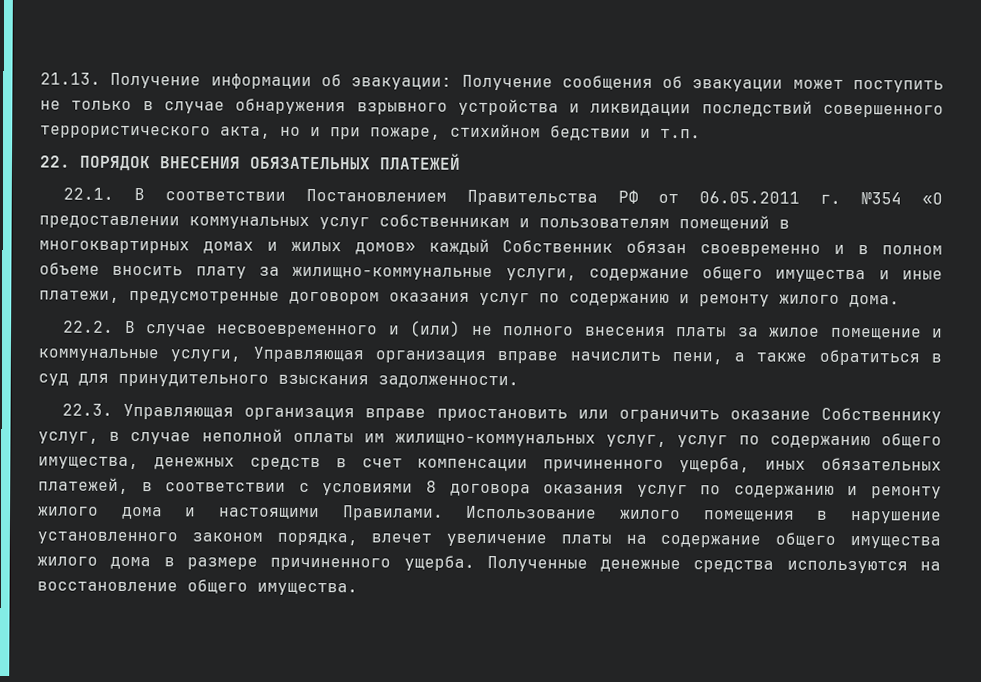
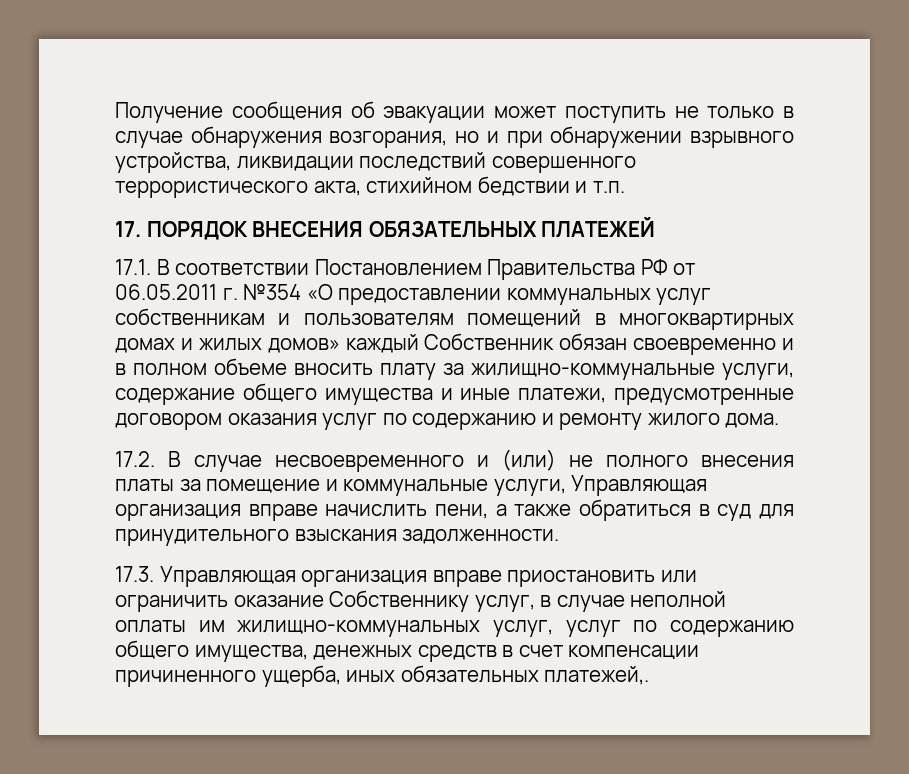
- 21.13. Получение информации об эвакуации: Получение сообщения об эвакуации может поступить не только в случае обнаружения взрывного устройства и ликвидации последствий совершенного террористического акта, но и при пожаре, стихийном бедствии и т.п.
+ Получение сообщения об эвакуации может поступить не только в случае обнаружения возгорания, но и при обнаружении взрывного устройства, ликвидации последствий совершенного террористического акта, стихийном бедствии и т.п.
- 22. ПОРЯДОК ВНЕСЕНИЯ ОБЯЗАТЕЛЬНЫХ ПЛАТЕЖЕЙ
+ 17. ПОРЯДОК ВНЕСЕНИЯ ОБЯЗАТЕЛЬНЫХ ПЛАТЕЖЕЙ
- 22.1. В соответствии Постановлением Правительства РФ от 06.05.2011 г. №354 «О предоставлении коммунальных услуг собственникам и пользователям помещений в многоквартирных домах и жилых домов» каждый Собственник обязан своевременно и в полном объеме вносить плату за жилищно-коммунальные услуги, содержание общего имущества и иные платежи, предусмотренные договором оказания услуг по содержанию и ремонту жилого дома.
+ 17.1. В соответствии Постановлением Правительства РФ от 06.05.2011 г. №354 «О предоставлении коммунальных услуг собственникам и пользователям помещений в многоквартирных домах и жилых домов» каждый Собственник обязан своевременно и в полном объеме вносить плату за жилищно-коммунальные услуги, содержание общего имущества и иные платежи, предусмотренные договором оказания услуг по содержанию и ремонту жилого дома.
- 22.2. В случае несвоевременного и (или) не полного внесения платы за жилое помещение и коммунальные услуги, Управляющая организация вправе начислить пени, а также обратиться в суд для принудительного взыскания задолженности.
+ 17.2. В случае несвоевременного и (или) не полного внесения платы за помещение и коммунальные услуги, Управляющая организация вправе начислить пени, а также обратиться в суд для принудительного взыскания задолженности.
- 22.3. Управляющая организация вправе приостановить или ограничить оказание Собственнику услуг, в случае неполной оплаты им жилищно-коммунальных услуг, услуг по содержанию общего имущества, денежных средств в счет компенсации причиненного ущерба, иных обязательных платежей, в соответствии с условиями 8 договора оказания услуг по содержанию и ремонту жилого дома и настоящими Правилами. Использование жилого помещения в нарушение установленного законом порядка, влечет увеличение платы на содержание общего имущества жилого дома в размере причиненного ущерба. Полученные денежные средства используются на восстановление общего имущества.
+ 17.3. Управляющая организация вправе приостановить или ограничить оказание Собственнику услуг, в случае неполной оплаты им жилищно-коммунальных услуг, услуг по содержанию общего имущества, денежных средств в счет компенсации причиненного ущерба, иных обязательных платежей,.

